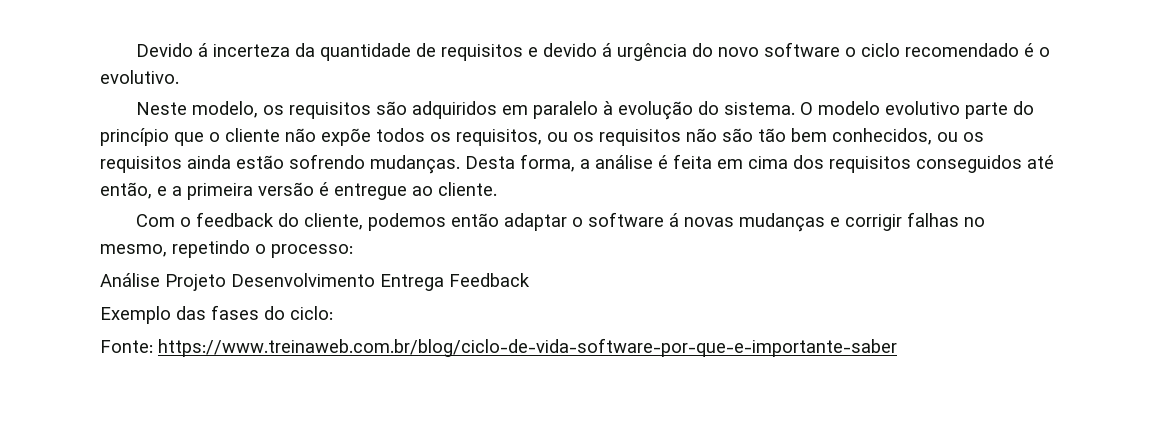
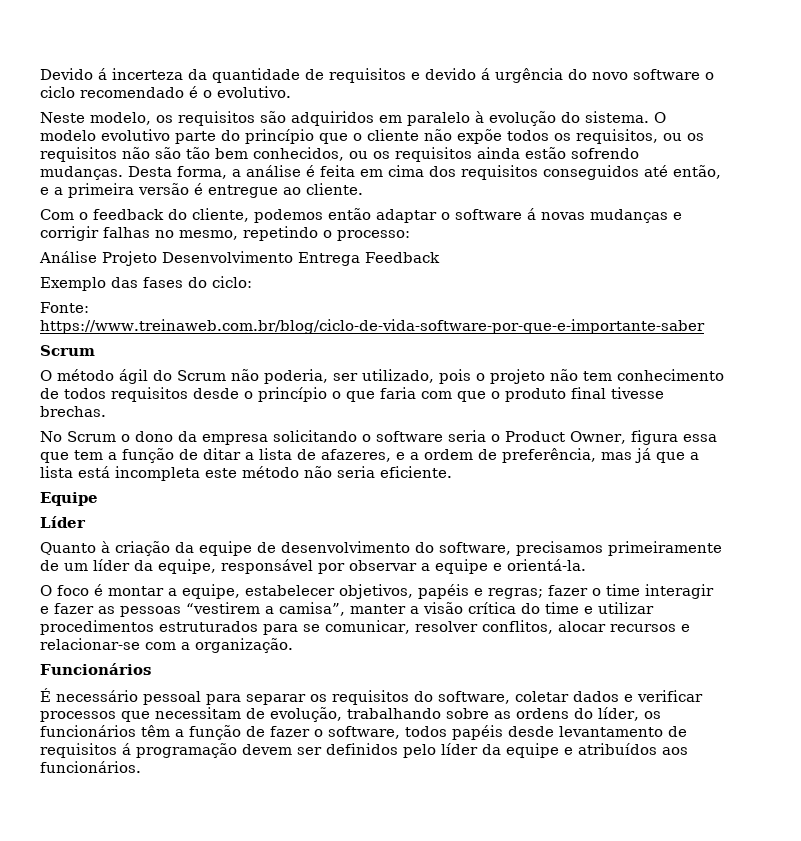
  Fonte: https://www.treinaweb.com.br/blog/ciclo-de-vida-software-por-que-e-importante-saber
+ Scrum
+ O método ágil do Scrum não poderia, ser utilizado, pois o projeto não tem conhecimento de todos requisitos desde o princípio o que faria com que o produto final tivesse brechas.
+ No Scrum o dono da empresa solicitando o software seria o Product Owner, figura essa que tem a função de ditar a lista de afazeres, e a ordem de preferência, mas já que a lista está incompleta este método não seria eficiente.
+ Equipe
+ Líder
+ Quanto à criação da equipe de desenvolvimento do software, precisamos primeiramente de um líder da equipe, responsável por observar a equipe e orientá-la.
+ O foco é montar a equipe, estabelecer objetivos, papéis e regras; fazer o time interagir e fazer as pessoas “vestirem a camisa”, manter a visão crítica do time e utilizar procedimentos estruturados para se comunicar, resolver conflitos, alocar recursos e relacionar-se com a organização.
+ Funcionários
+ É necessário pessoal para separar os requisitos do software, coletar dados e verificar processos que necessitam de evolução, trabalhando sobre as ordens do líder, os funcionários têm a função de fazer o software, todos papéis desde levantamento de requisitos á programação devem ser definidos pelo líder da equipe e atribuídos aos funcionários.

